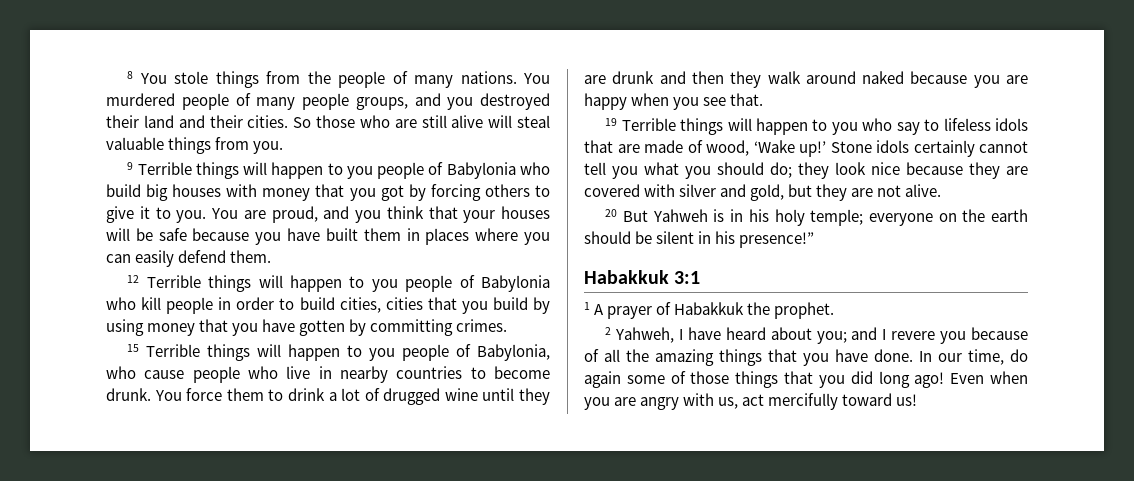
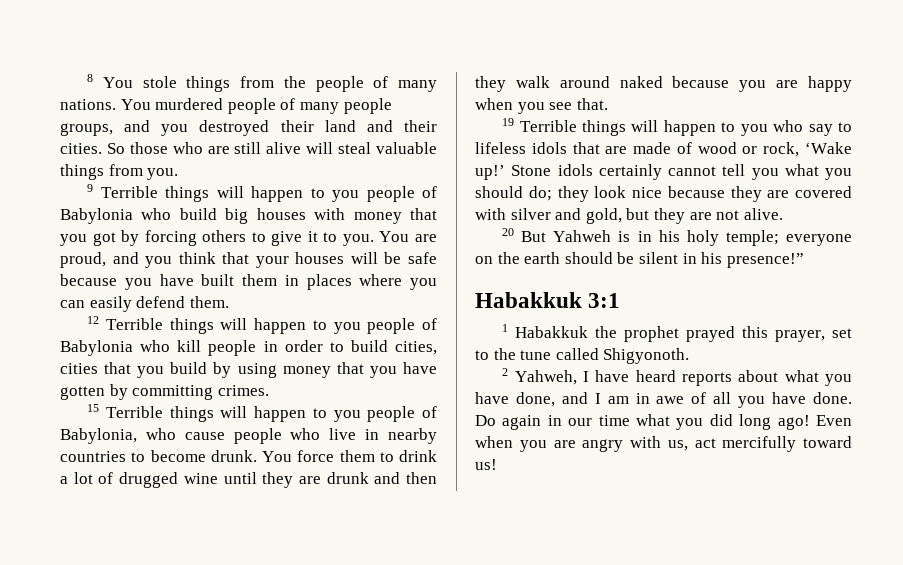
- 19 Terrible things will happen to you who say to lifeless idols that are made of wood, ‘Wake up!’
+ 19 Terrible things will happen to you who say to lifeless idols that are made of wood or rock, ‘Wake up!’
- 1 A prayer of Habakkuk the prophet.
+ 1 Habakkuk the prophet prayed this prayer, set to the tune called Shigyonoth.
- 2 Yahweh, I have heard about you; and I revere you because of all the amazing things that you have done. In our time, do again some of those things that you did long ago!
+ 2 Yahweh, I have heard reports about what you have done, and I am in awe of all you have done. Do again in our time what you did long ago!

